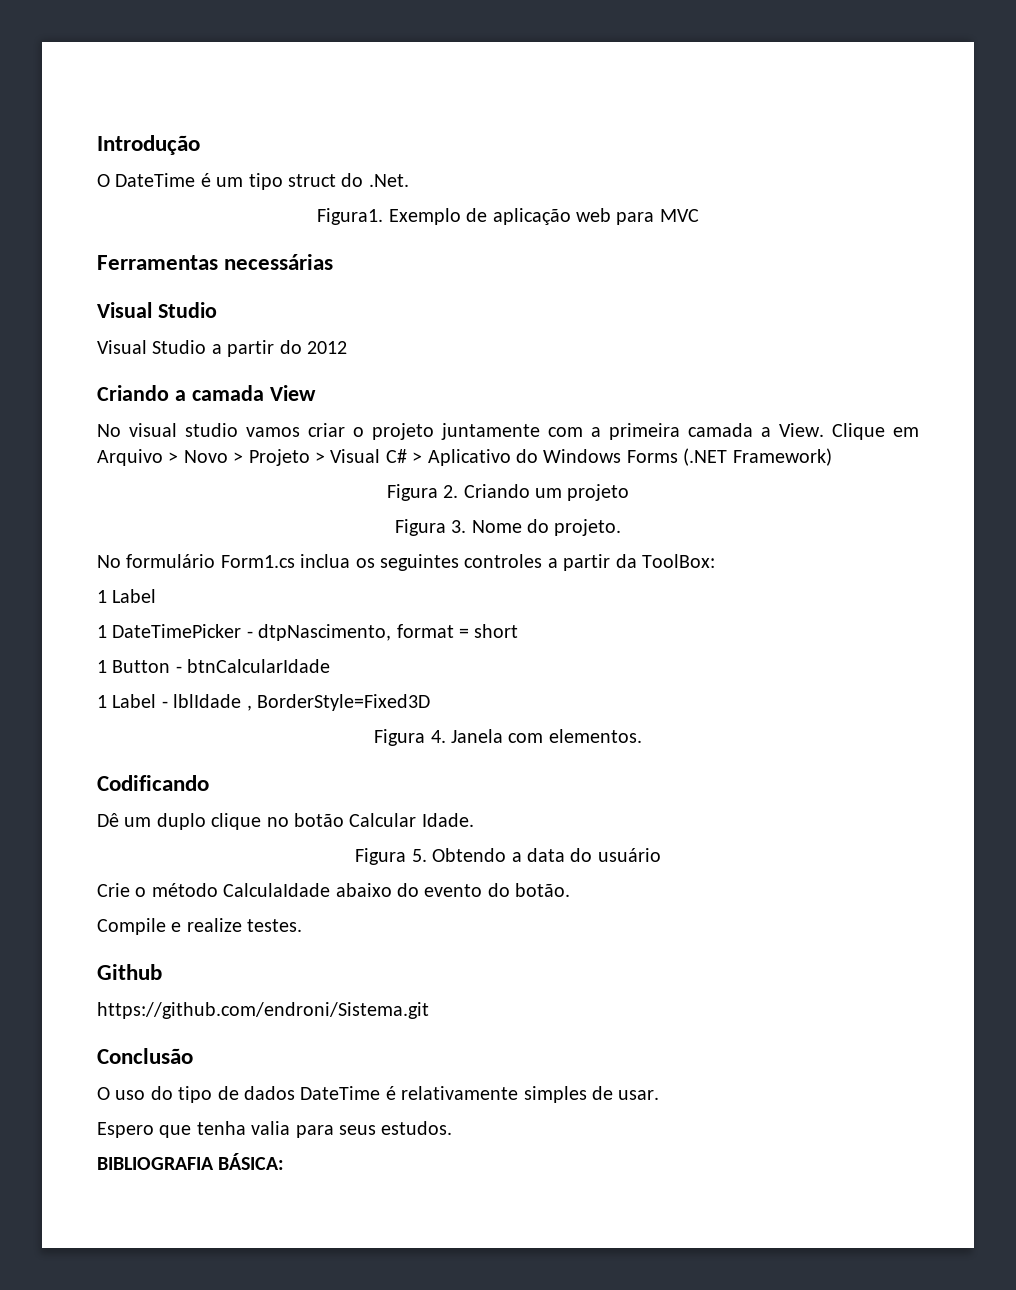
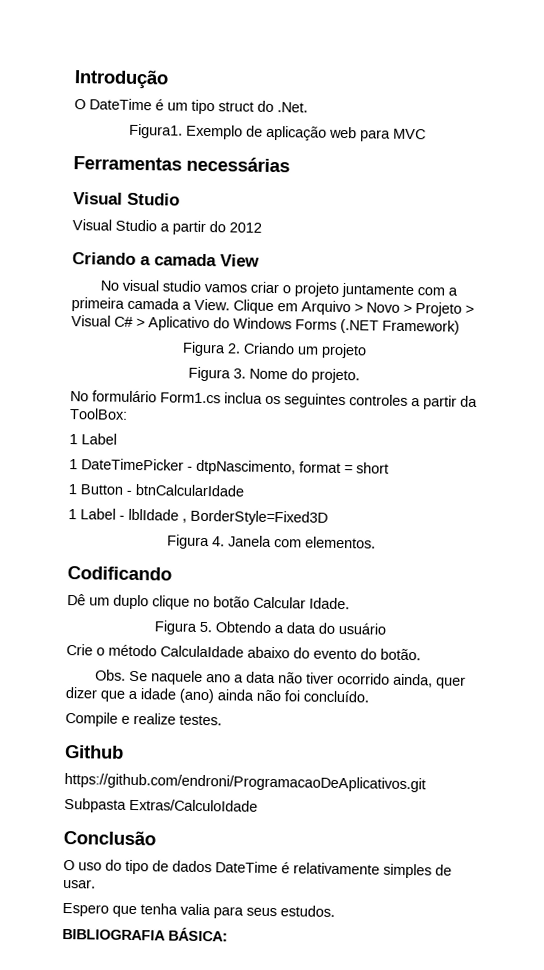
+ Obs. Se naquele ano a data não tiver ocorrido ainda, quer dizer que a idade (ano) ainda não foi concluído.
- https://github.com/endroni/Sistema.git
+ https://github.com/endroni/ProgramacaoDeAplicativos.git
+ Subpasta Extras/CalculoIdade

